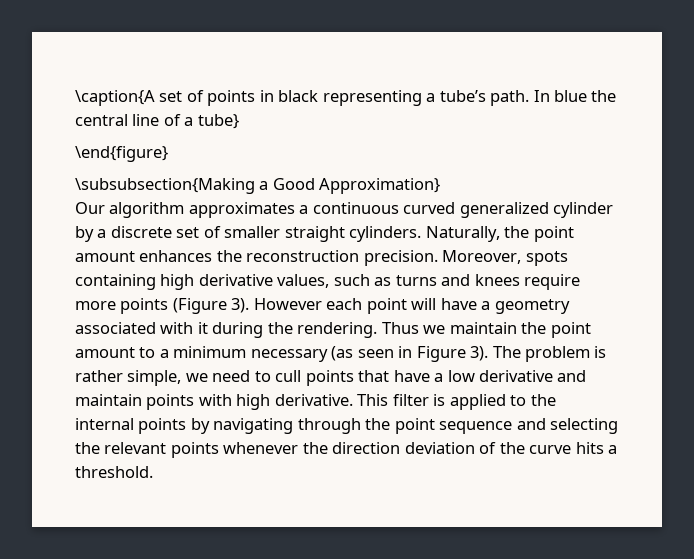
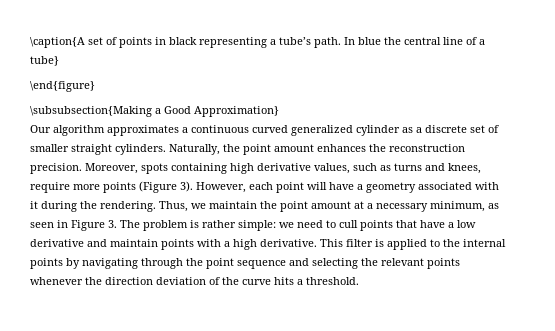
- Our algorithm approximates a continuous curved generalized cylinder by a discrete set of smaller straight cylinders.
+ Our algorithm approximates a continuous curved generalized cylinder as a discrete set of smaller straight cylinders.
- Moreover, spots containing high derivative values, such as turns and knees require more points (Figure 3).
+ Moreover, spots containing high derivative values, such as turns and knees, require more points (Figure 3).
- However each point will have a geometry associated with it during the rendering.
+ However, each point will have a geometry associated with it during the rendering.
- Thus we maintain the point amount to a minimum necessary (as seen in Figure 3). The problem is rather simple, we need to cull points that have a low derivative and maintain points with high derivative.
+ Thus, we maintain the point amount at a necessary minimum, as seen in Figure 3. The problem is rather simple: we need to cull points that have a low derivative and maintain points with a high derivative.

